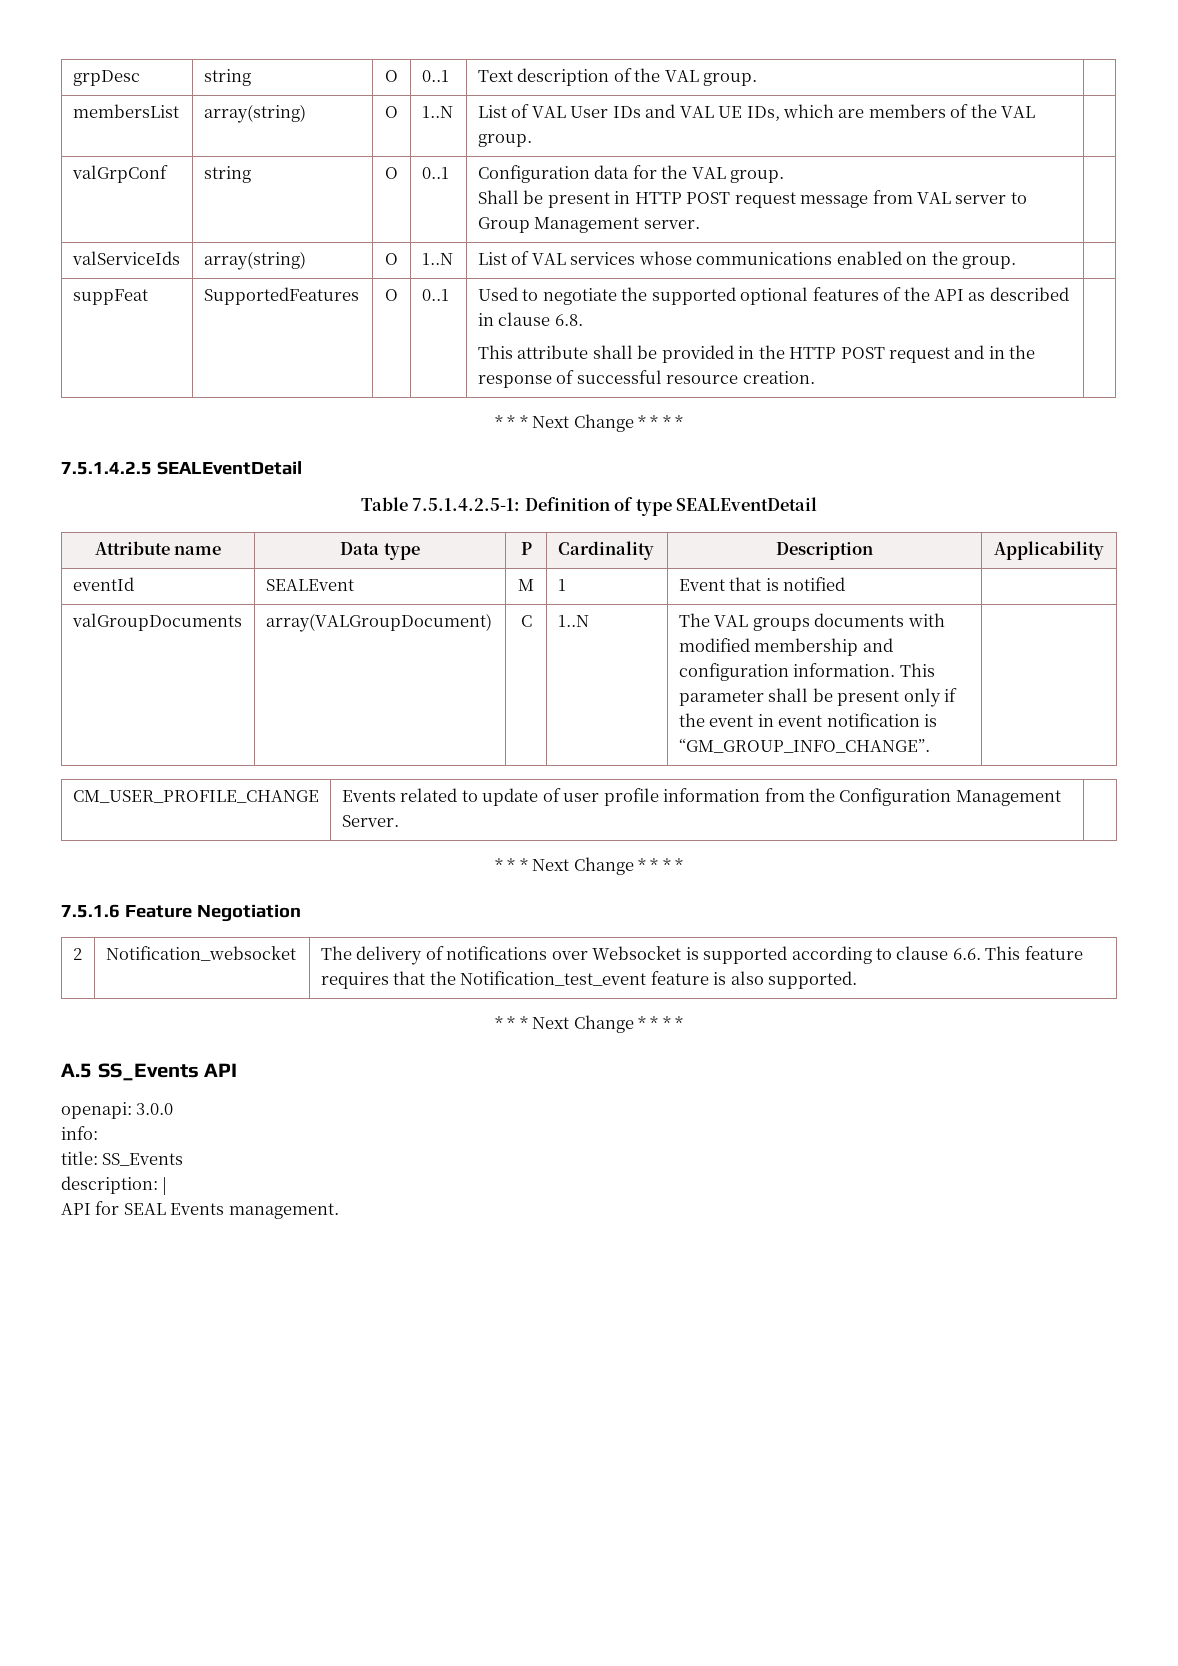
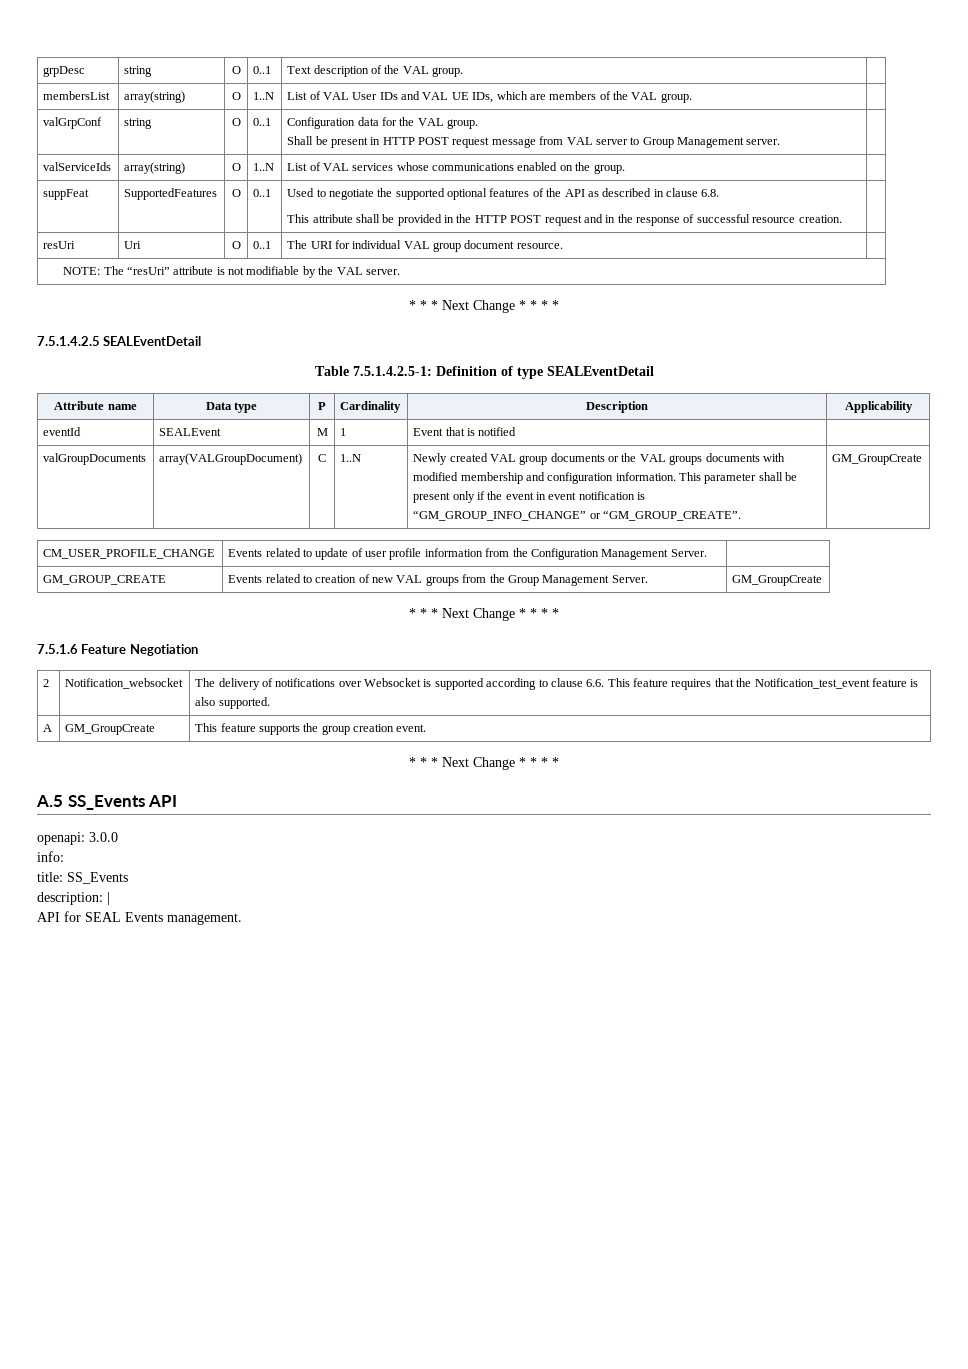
+ resUri | Uri | O | 0..1 | The URI for individual VAL group document resource. |
+ NOTE: The “resUri” attribute is not modifiable by the VAL server.
- valGroupDocuments | array(VALGroupDocument) | C | 1..N | The VAL groups documents with modified membership and configuration information. This parameter shall be present only if the event in event notification is “GM_GROUP_INFO_CHANGE”. |
+ valGroupDocuments | array(VALGroupDocument) | C | 1..N | Newly created VAL group documents or the VAL groups documents with modified membership and configuration information. This parameter shall be present only if the event in event notification is “GM_GROUP_INFO_CHANGE” or “GM_GROUP_CREATE”. | GM_GroupCreate
+ GM_GROUP_CREATE | Events related to creation of new VAL groups from the Group Management Server. | GM_GroupCreate
+ A | GM_GroupCreate | This feature supports the group creation event.

